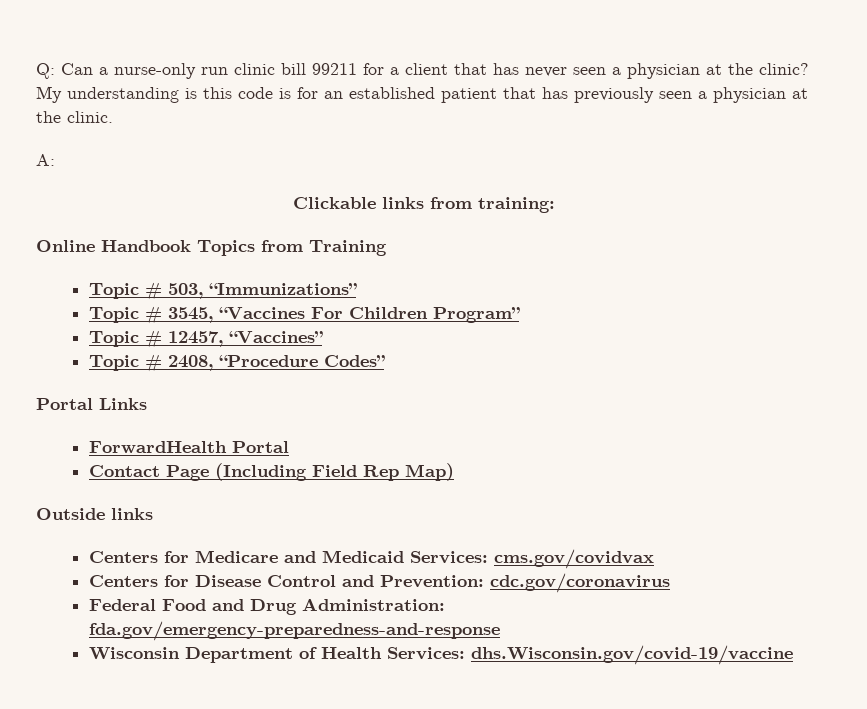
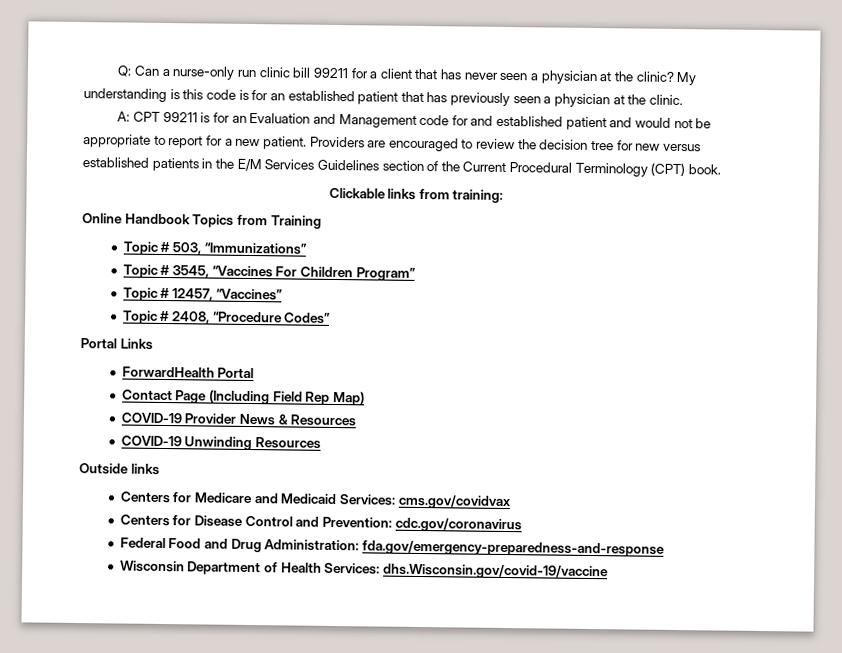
- A:
+ A: CPT 99211 is for an Evaluation and Management code for and established patient and would not be appropriate to report for a new patient. Providers are encouraged to review the decision tree for new versus established patients in the E/M Services Guidelines section of the Current Procedural Terminology (CPT) book.
+ COVID-19 Provider News & Resources
+ COVID-19 Unwinding Resources

